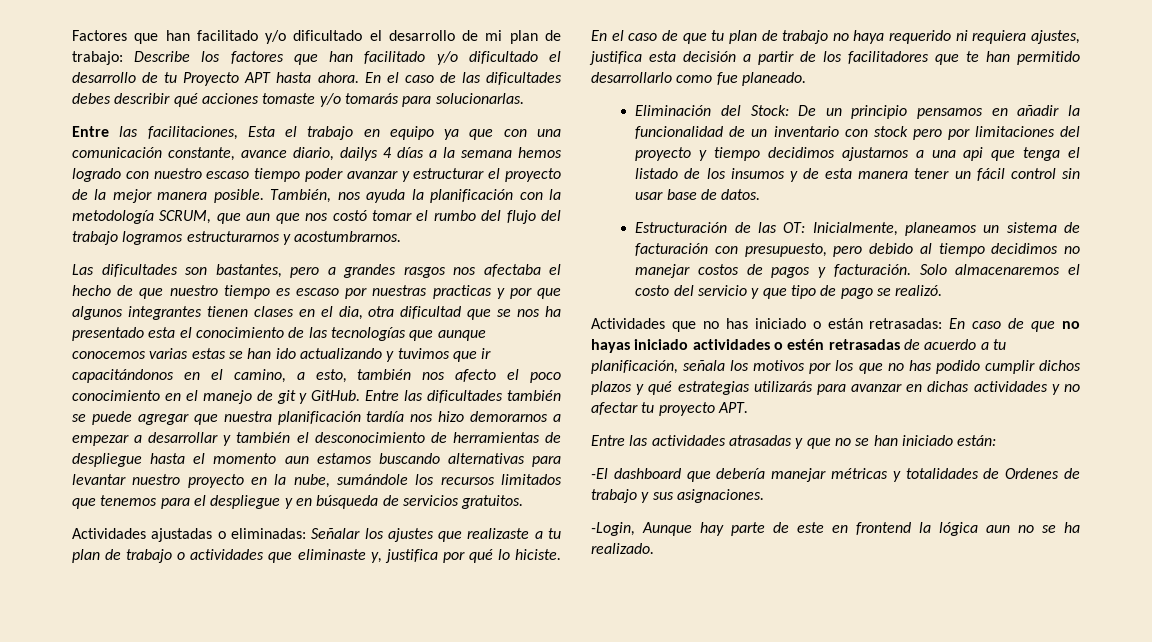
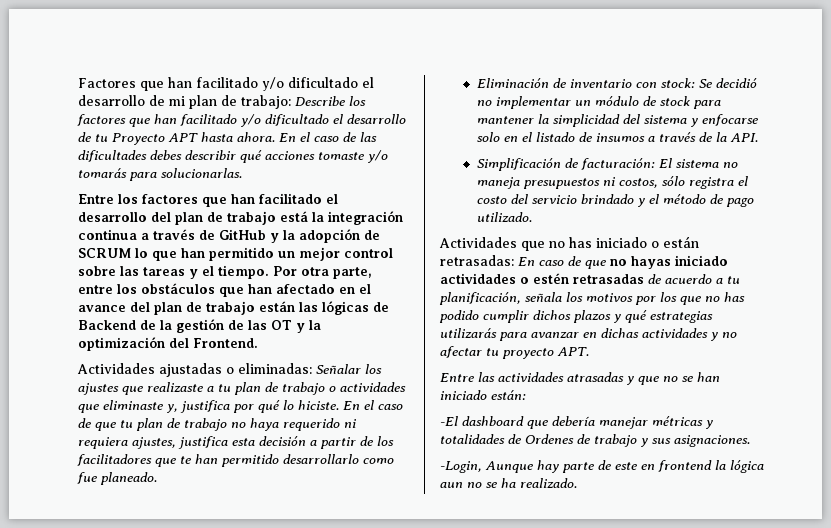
- Entre las facilitaciones, Esta el trabajo en equipo ya que con una comunicación constante, avance diario, dailys 4 días a la semana hemos logrado con nuestro escaso tiempo poder avanzar y estructurar el proyecto de la mejor manera posible. También, nos ayuda la planificación con la metodología SCRUM, que aun que nos costó tomar el rumbo del flujo del trabajo logramos estructurarnos y acostumbrarnos.
- Las dificultades son bastantes, pero a grandes rasgos nos afectaba el hecho de que nuestro tiempo es escaso por nuestras practicas y por que algunos integrantes tienen clases en el dia, otra dificultad que se nos ha presentado esta el conocimiento de las tecnologías que aunque conocemos varias estas se han ido actualizando y tuvimos que ir capacitándonos en el camino, a esto, también nos afecto el poco conocimiento en el manejo de git y GitHub. Entre las dificultades también se puede agregar que nuestra planificación tardía nos hizo demorarnos a empezar a desarrollar y también el desconocimiento de herramientas de despliegue hasta el momento aun estamos buscando alternativas para levantar nuestro proyecto en la nube, sumándole los recursos limitados que tenemos para el despliegue y en búsqueda de servicios gratuitos.
+ Entre los factores que han facilitado el desarrollo del plan de trabajo está la integración continua a través de GitHub y la adopción de SCRUM lo que han permitido un mejor control sobre las tareas y el tiempo. Por otra parte, entre los obstáculos que han afectado en el avance del plan de trabajo están las lógicas de Backend de la gestión de las OT y la optimización del Frontend.
- Eliminación del Stock: De un principio pensamos en añadir la funcionalidad de un inventario con stock pero por limitaciones del proyecto y tiempo decidimos ajustarnos a una api que tenga el listado de los insumos y de esta manera tener un fácil control sin usar base de datos.
- Estructuración de las OT: Inicialmente, planeamos un sistema de facturación con presupuesto, pero debido al tiempo decidimos no manejar costos de pagos y facturación. Solo almacenaremos el costo del servicio y que tipo de pago se realizó.
+ Eliminación de inventario con stock: Se decidió no implementar un módulo de stock para mantener la simplicidad del sistema y enfocarse solo en el listado de insumos a través de la API.
+ Simplificación de facturación: El sistema no maneja presupuestos ni costos, sólo registra el costo del servicio brindado y el método de pago utilizado.

